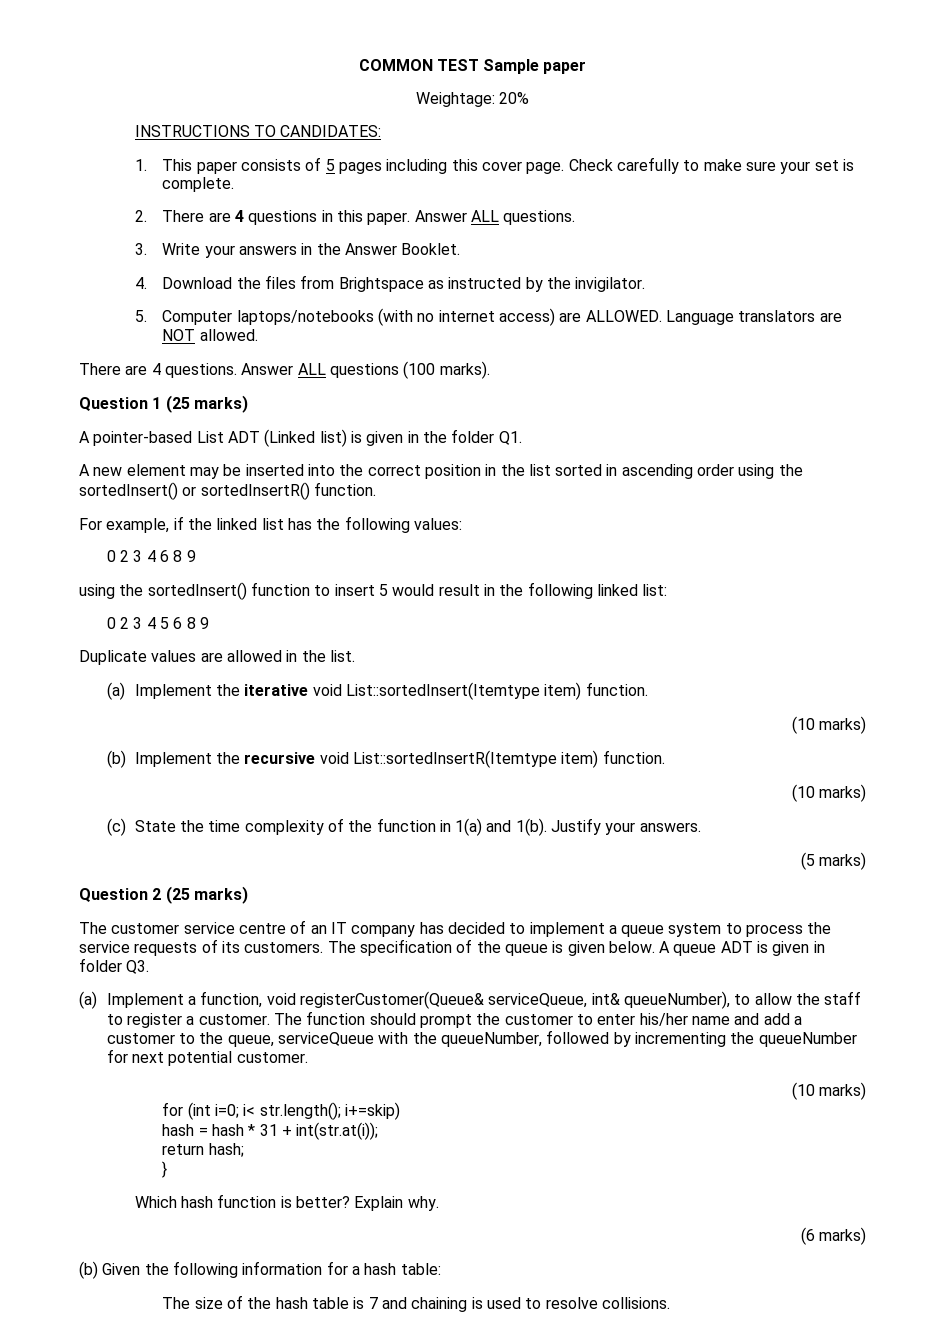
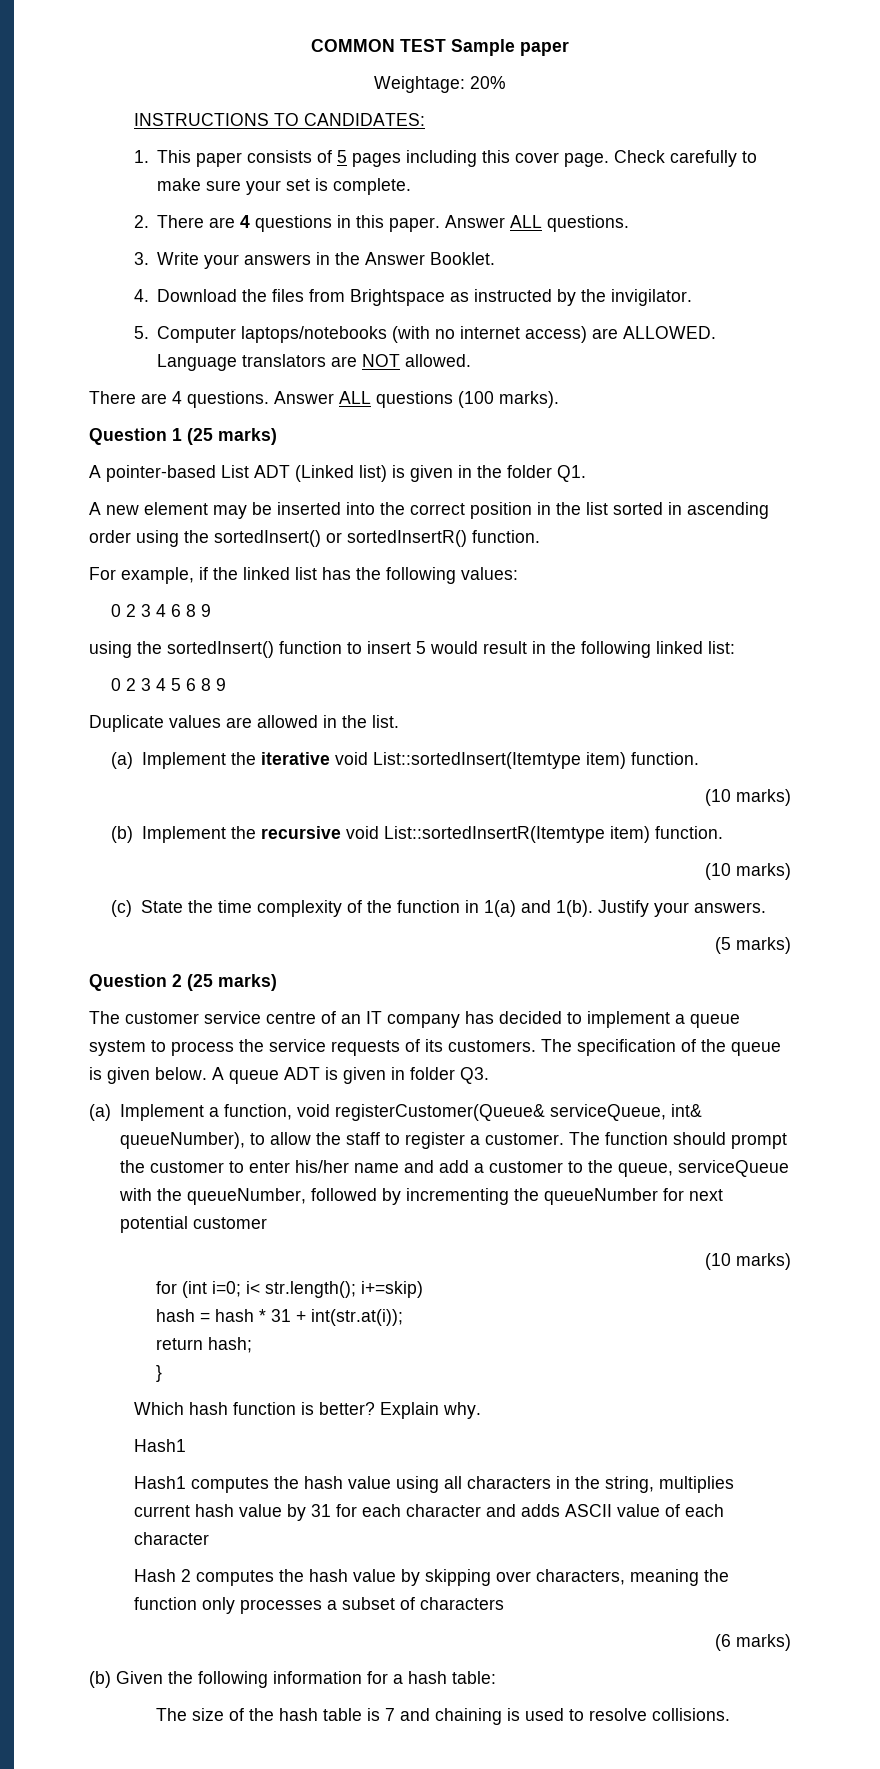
- The function should prompt the customer to enter his/her name and add a customer to the queue, serviceQueue with the queueNumber, followed by incrementing the queueNumber for next potential customer.
+ The function should prompt the customer to enter his/her name and add a customer to the queue, serviceQueue with the queueNumber, followed by incrementing the queueNumber for next potential customer
  Explain why.
+ Hash1
+ Hash1 computes the hash value using all characters in the string, multiplies current hash value by 31 for each character and adds ASCII value of each character
+ Hash 2 computes the hash value by skipping over characters, meaning the function only processes a subset of characters

